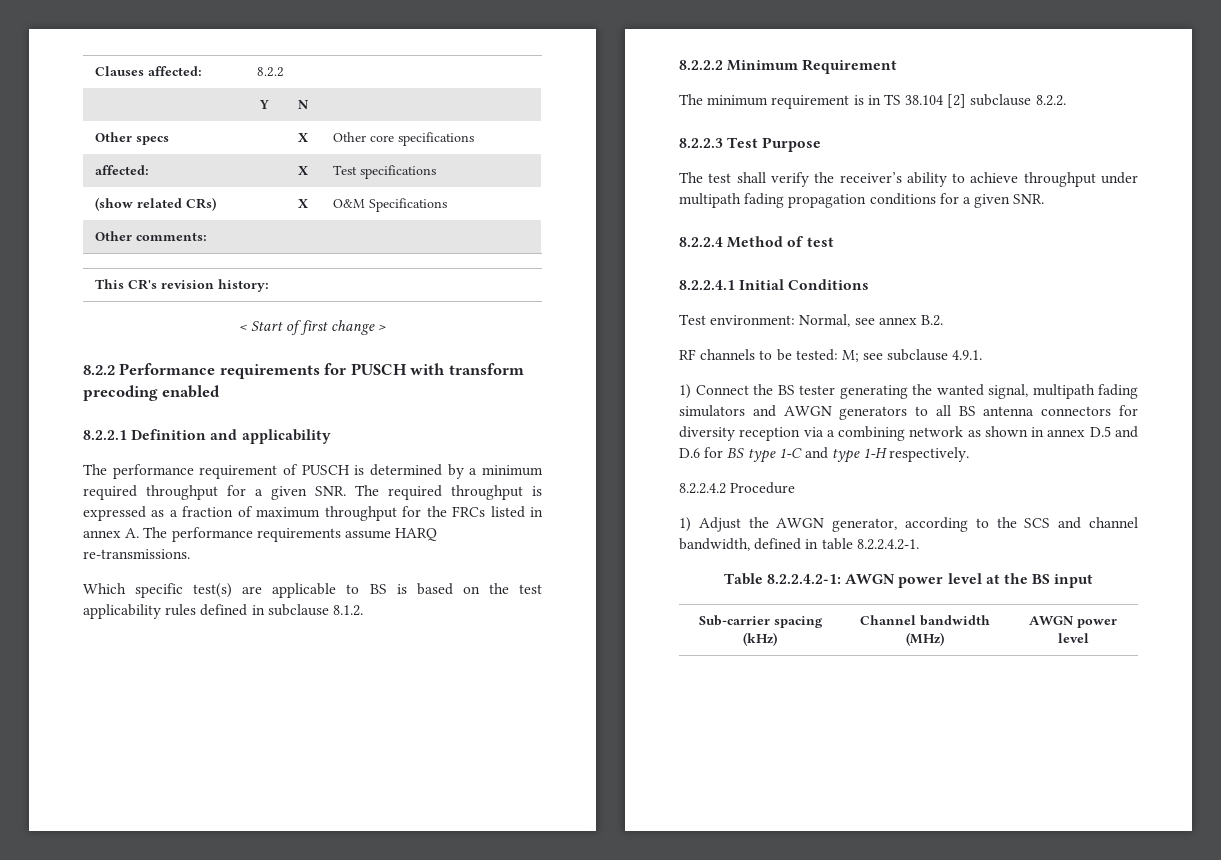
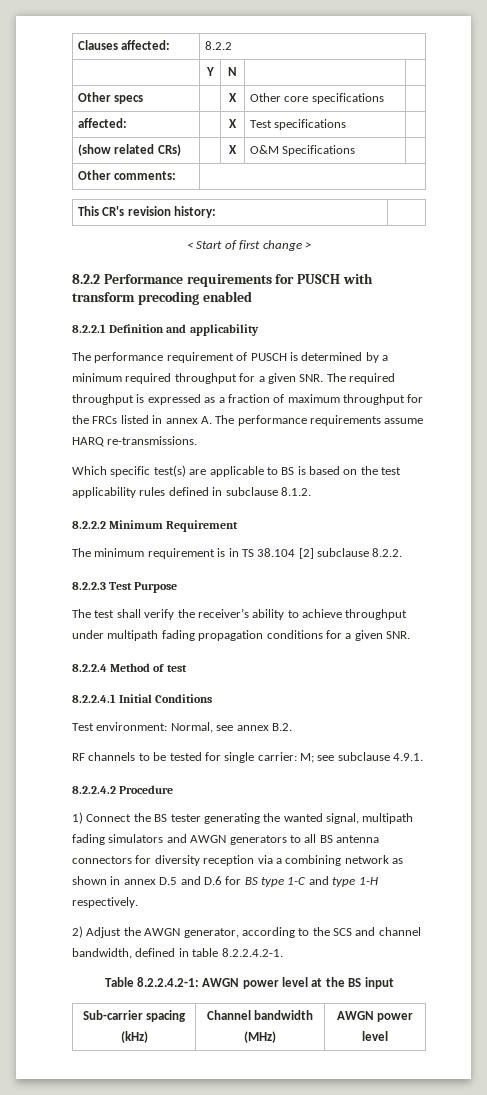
- RF channels to be tested: M; see subclause 4.9.1.
+ RF channels to be tested for single carrier: M; see subclause 4.9.1.
+ 8.2.2.4.2 Procedure
- 8.2.2.4.2 Procedure
- 1) Adjust the AWGN generator, according to the SCS and channel bandwidth, defined in table 8.2.2.4.2-1.
+ 2) Adjust the AWGN generator, according to the SCS and channel bandwidth, defined in table 8.2.2.4.2-1.

